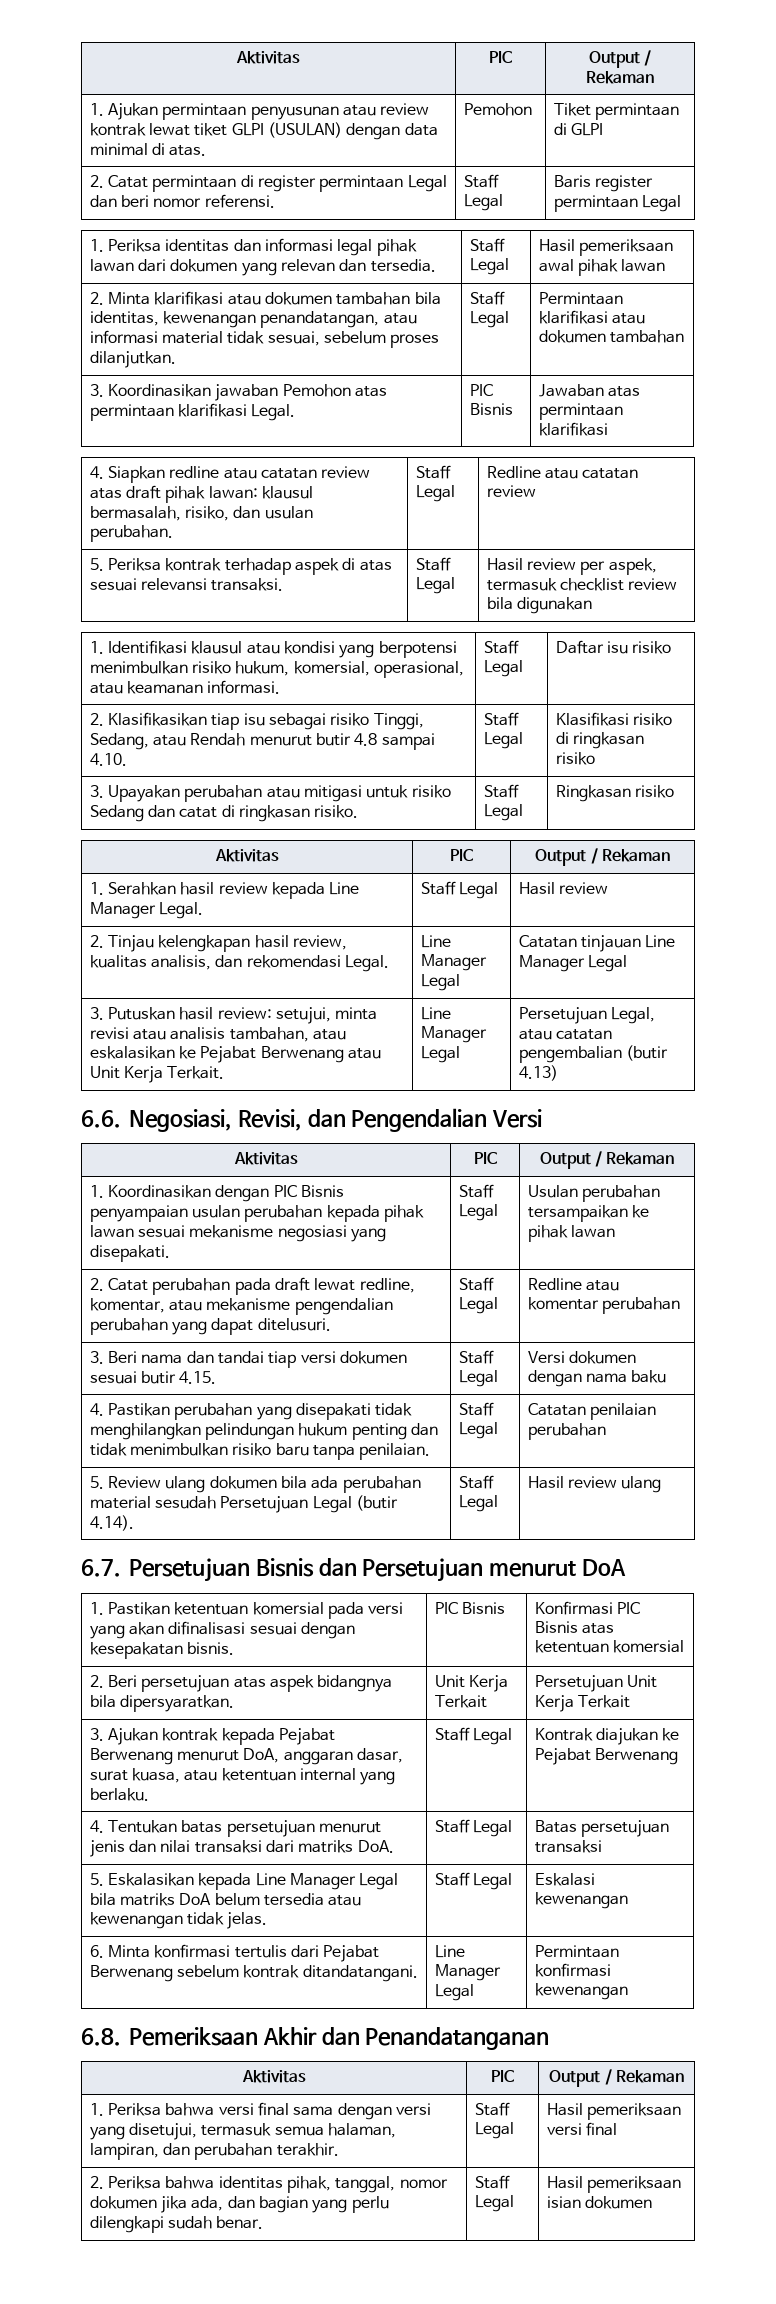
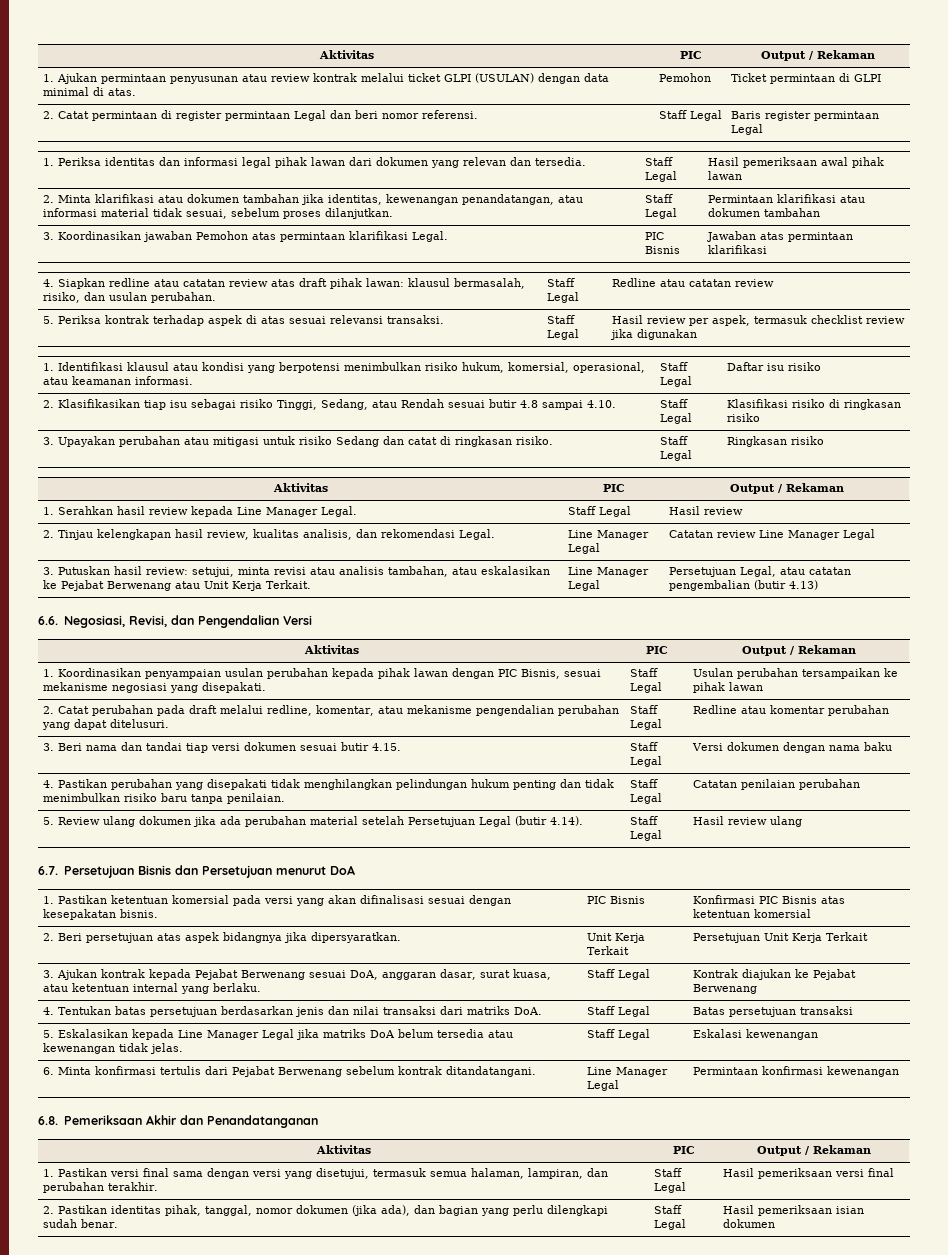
- 1. Ajukan permintaan penyusunan atau review kontrak lewat tiket GLPI (USULAN) dengan data minimal di atas. | Pemohon | Tiket permintaan di GLPI
+ 1. Ajukan permintaan penyusunan atau review kontrak melalui ticket GLPI (USULAN) dengan data minimal di atas. | Pemohon | Ticket permintaan di GLPI
- 2. Minta klarifikasi atau dokumen tambahan bila identitas, kewenangan penandatangan, atau informasi material tidak sesuai, sebelum proses dilanjutkan. | Staff Legal | Permintaan klarifikasi atau dokumen tambahan
+ 2. Minta klarifikasi atau dokumen tambahan jika identitas, kewenangan penandatangan, atau informasi material tidak sesuai, sebelum proses dilanjutkan. | Staff Legal | Permintaan klarifikasi atau dokumen tambahan
- 5. Periksa kontrak terhadap aspek di atas sesuai relevansi transaksi. | Staff Legal | Hasil review per aspek, termasuk checklist review bila digunakan
+ 5. Periksa kontrak terhadap aspek di atas sesuai relevansi transaksi. | Staff Legal | Hasil review per aspek, termasuk checklist review jika digunakan
- 2. Klasifikasikan tiap isu sebagai risiko Tinggi, Sedang, atau Rendah menurut butir 4.8 sampai 4.10. | Staff Legal | Klasifikasi risiko di ringkasan risiko
+ 2. Klasifikasikan tiap isu sebagai risiko Tinggi, Sedang, atau Rendah sesuai butir 4.8 sampai 4.10. | Staff Legal | Klasifikasi risiko di ringkasan risiko
- 2. Tinjau kelengkapan hasil review, kualitas analisis, dan rekomendasi Legal. | Line Manager Legal | Catatan tinjauan Line Manager Legal
+ 2. Tinjau kelengkapan hasil review, kualitas analisis, dan rekomendasi Legal. | Line Manager Legal | Catatan review Line Manager Legal
- 1. Koordinasikan dengan PIC Bisnis penyampaian usulan perubahan kepada pihak lawan sesuai mekanisme negosiasi yang disepakati. | Staff Legal | Usulan perubahan tersampaikan ke pihak lawan
+ 1. Koordinasikan penyampaian usulan perubahan kepada pihak lawan dengan PIC Bisnis, sesuai mekanisme negosiasi yang disepakati. | Staff Legal | Usulan perubahan tersampaikan ke pihak lawan
- 2. Catat perubahan pada draft lewat redline, komentar, atau mekanisme pengendalian perubahan yang dapat ditelusuri. | Staff Legal | Redline atau komentar perubahan
+ 2. Catat perubahan pada draft melalui redline, komentar, atau mekanisme pengendalian perubahan yang dapat ditelusuri. | Staff Legal | Redline atau komentar perubahan
- 5. Review ulang dokumen bila ada perubahan material sesudah Persetujuan Legal (butir 4.14). | Staff Legal | Hasil review ulang
+ 5. Review ulang dokumen jika ada perubahan material setelah Persetujuan Legal (butir 4.14). | Staff Legal | Hasil review ulang
- 2. Beri persetujuan atas aspek bidangnya bila dipersyaratkan. | Unit Kerja Terkait | Persetujuan Unit Kerja Terkait
+ 2. Beri persetujuan atas aspek bidangnya jika dipersyaratkan. | Unit Kerja Terkait | Persetujuan Unit Kerja Terkait
- 3. Ajukan kontrak kepada Pejabat Berwenang menurut DoA, anggaran dasar, surat kuasa, atau ketentuan internal yang berlaku. | Staff Legal | Kontrak diajukan ke Pejabat Berwenang
+ 3. Ajukan kontrak kepada Pejabat Berwenang sesuai DoA, anggaran dasar, surat kuasa, atau ketentuan internal yang berlaku. | Staff Legal | Kontrak diajukan ke Pejabat Berwenang
- 4. Tentukan batas persetujuan menurut jenis dan nilai transaksi dari matriks DoA. | Staff Legal | Batas persetujuan transaksi
+ 4. Tentukan batas persetujuan berdasarkan jenis dan nilai transaksi dari matriks DoA. | Staff Legal | Batas persetujuan transaksi
- 5. Eskalasikan kepada Line Manager Legal bila matriks DoA belum tersedia atau kewenangan tidak jelas. | Staff Legal | Eskalasi kewenangan
+ 5. Eskalasikan kepada Line Manager Legal jika matriks DoA belum tersedia atau kewenangan tidak jelas. | Staff Legal | Eskalasi kewenangan
- 1. Periksa bahwa versi final sama dengan versi yang disetujui, termasuk semua halaman, lampiran, dan perubahan terakhir. | Staff Legal | Hasil pemeriksaan versi final
+ 1. Pastikan versi final sama dengan versi yang disetujui, termasuk semua halaman, lampiran, dan perubahan terakhir. | Staff Legal | Hasil pemeriksaan versi final
- 2. Periksa bahwa identitas pihak, tanggal, nomor dokumen jika ada, dan bagian yang perlu dilengkapi sudah benar. | Staff Legal | Hasil pemeriksaan isian dokumen
+ 2. Pastikan identitas pihak, tanggal, nomor dokumen (jika ada), dan bagian yang perlu dilengkapi sudah benar. | Staff Legal | Hasil pemeriksaan isian dokumen

